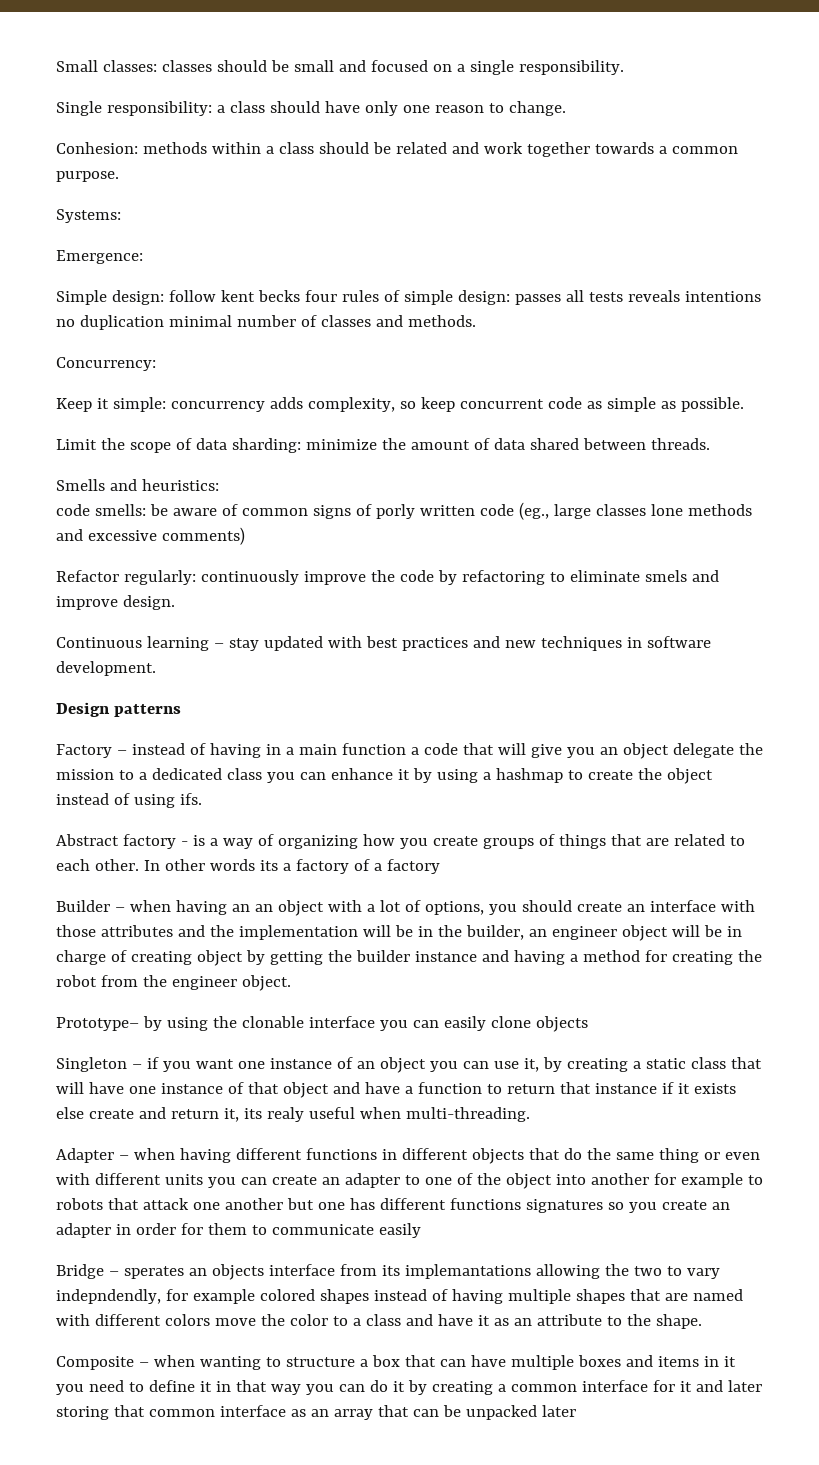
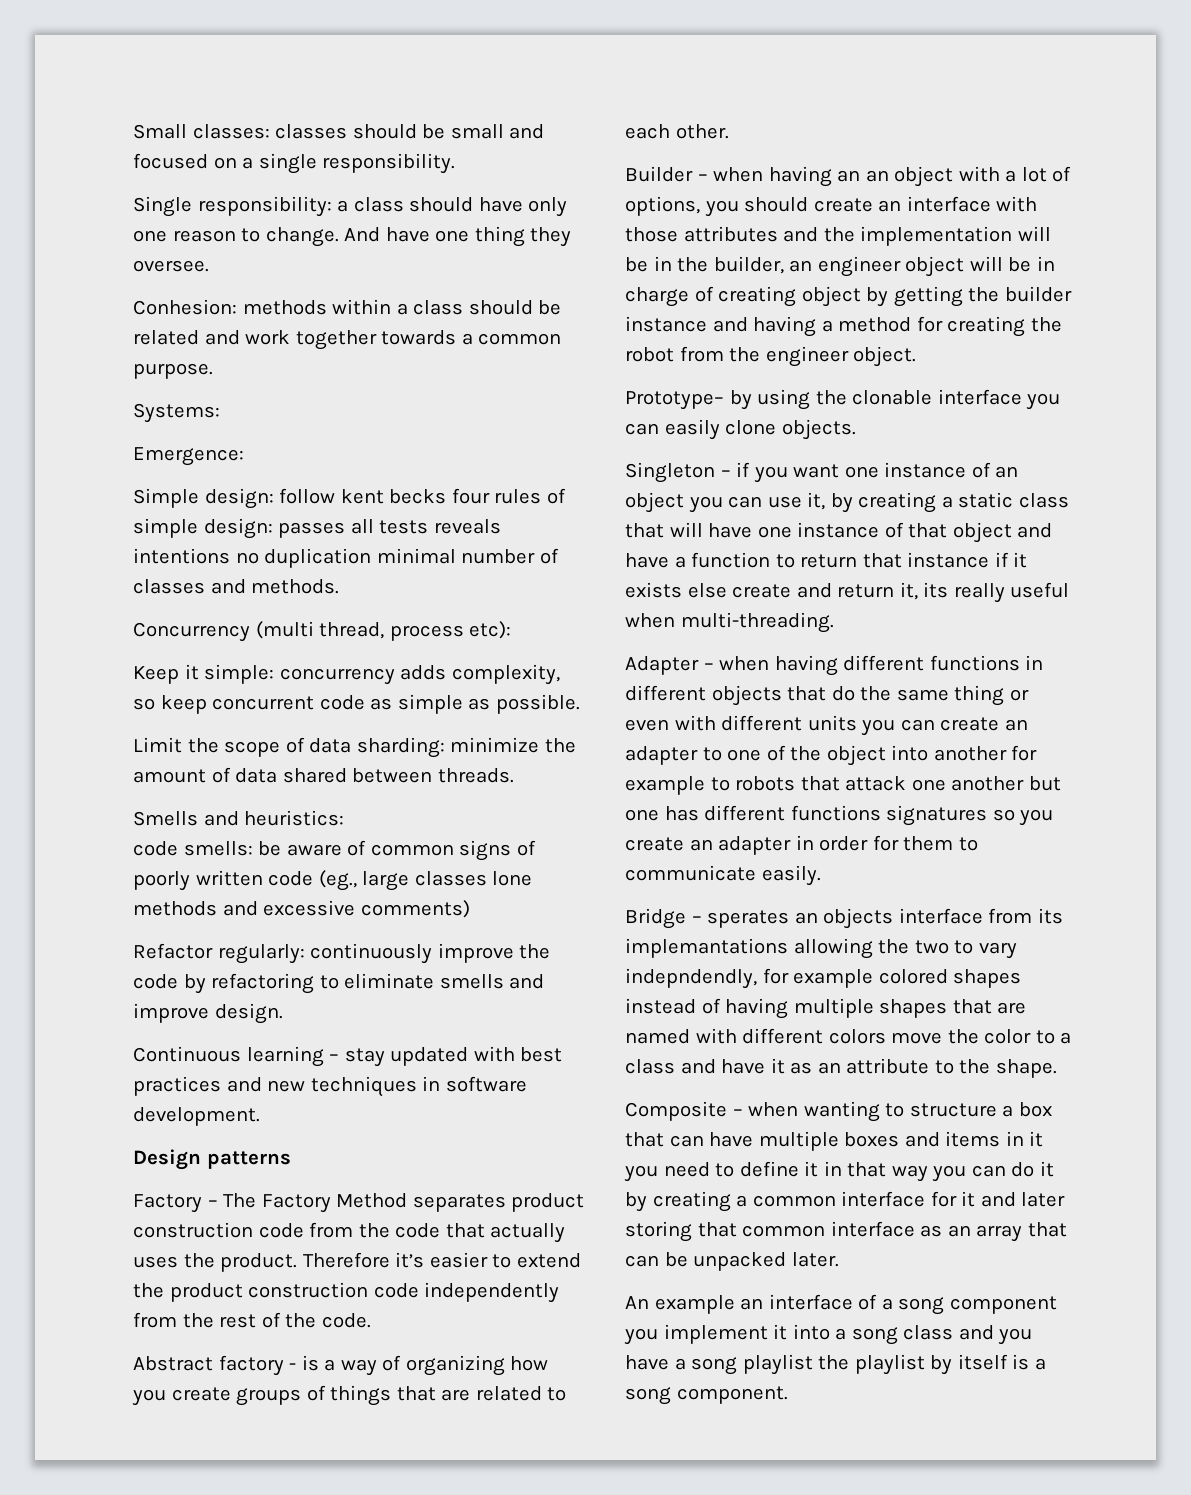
+ And have one thing they oversee.
- Concurrency:
+ Concurrency (multi thread, process etc):
- code smells: be aware of common signs of porly written code (eg., large classes lone methods and excessive comments)
+ code smells: be aware of common signs of poorly written code (eg., large classes lone methods and excessive comments)
- Refactor regularly: continuously improve the code by refactoring to eliminate smels and improve design.
+ Refactor regularly: continuously improve the code by refactoring to eliminate smells and improve design.
- Factory – instead of having in a main function a code that will give you an object delegate the mission to a dedicated class you can enhance it by using a hashmap to create the object instead of using ifs.
+ Factory – The Factory Method separates product construction code from the code that actually uses the product. Therefore it’s easier to extend the product construction code independently from the rest of the code.
- In other words its a factory of a factory
- Prototype– by using the clonable interface you can easily clone objects
+ Prototype– by using the clonable interface you can easily clone objects.
- Singleton – if you want one instance of an object you can use it, by creating a static class that will have one instance of that object and have a function to return that instance if it exists else create and return it, its realy useful when multi-threading.
+ Singleton – if you want one instance of an object you can use it, by creating a static class that will have one instance of that object and have a function to return that instance if it exists else create and return it, its really useful when multi-threading.
- Adapter – when having different functions in different objects that do the same thing or even with different units you can create an adapter to one of the object into another for example to robots that attack one another but one has different functions signatures so you create an adapter in order for them to communicate easily
+ Adapter – when having different functions in different objects that do the same thing or even with different units you can create an adapter to one of the object into another for example to robots that attack one another but one has different functions signatures so you create an adapter in order for them to communicate easily.
- Composite – when wanting to structure a box that can have multiple boxes and items in it you need to define it in that way you can do it by creating a common interface for it and later storing that common interface as an array that can be unpacked later
+ Composite – when wanting to structure a box that can have multiple boxes and items in it you need to define it in that way you can do it by creating a common interface for it and later storing that common interface as an array that can be unpacked later.
+ An example an interface of a song component you implement it into a song class and you have a song playlist the playlist by itself is a song component.

